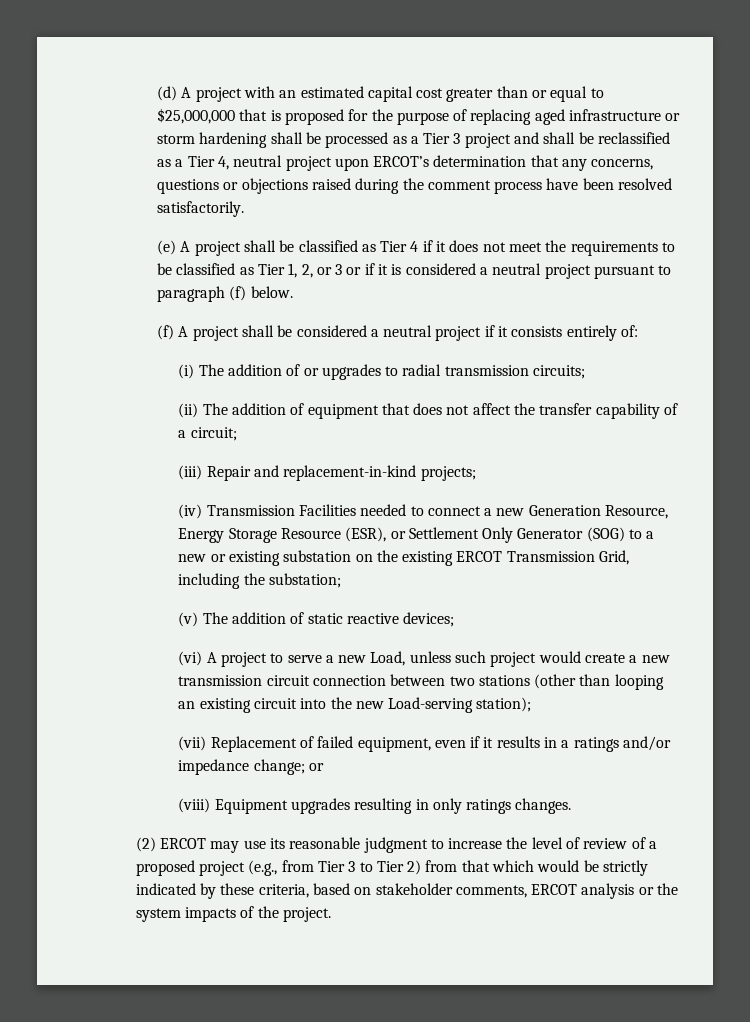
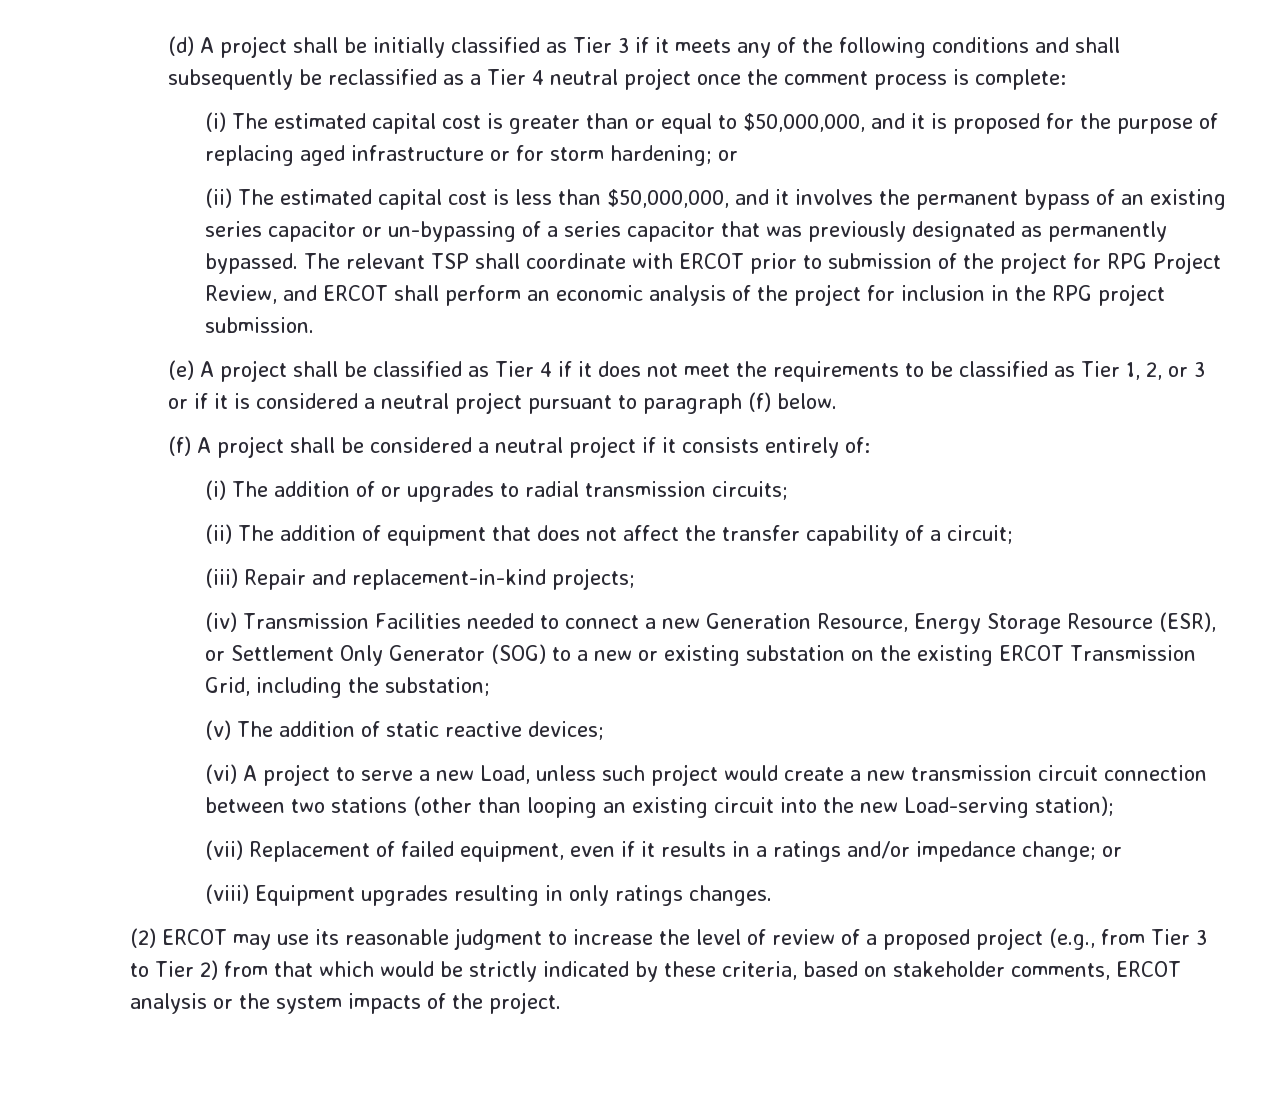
- (d) A project with an estimated capital cost greater than or equal to $25,000,000 that is proposed for the purpose of replacing aged infrastructure or storm hardening shall be processed as a Tier 3 project and shall be reclassified as a Tier 4, neutral project upon ERCOT’s determination that any concerns, questions or objections raised during the comment process have been resolved satisfactorily.
+ (d) A project shall be initially classified as Tier 3 if it meets any of the following conditions and shall subsequently be reclassified as a Tier 4 neutral project once the comment process is complete:
+ (i) The estimated capital cost is greater than or equal to $50,000,000, and it is proposed for the purpose of replacing aged infrastructure or for storm hardening; or
+ (ii) The estimated capital cost is less than $50,000,000, and it involves the permanent bypass of an existing series capacitor or un-bypassing of a series capacitor that was previously designated as permanently bypassed. The relevant TSP shall coordinate with ERCOT prior to submission of the project for RPG Project Review, and ERCOT shall perform an economic analysis of the project for inclusion in the RPG project submission.

